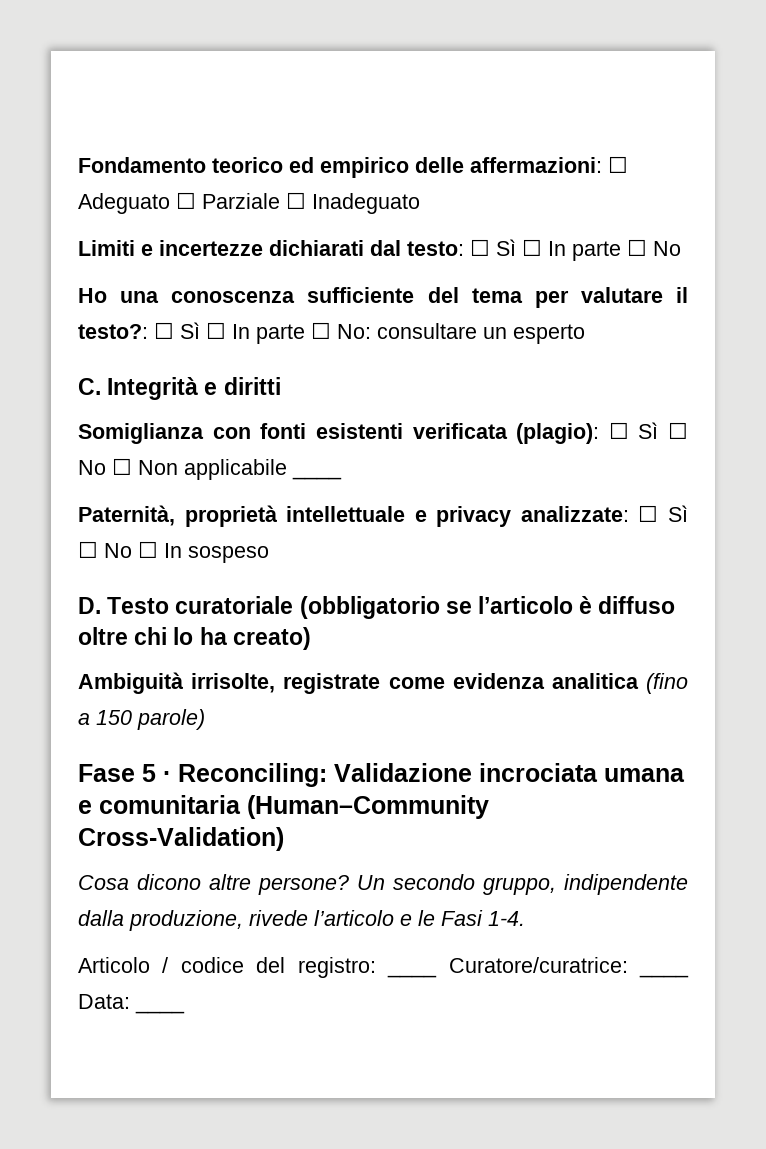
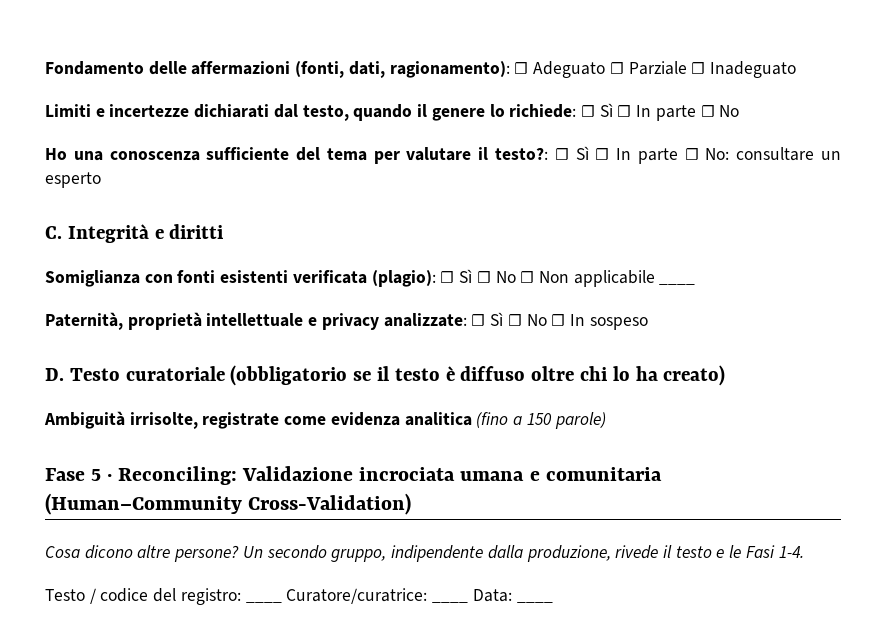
- Fondamento teorico ed empirico delle affermazioni: ☐ Adeguato ☐ Parziale ☐ Inadeguato
+ Fondamento delle affermazioni (fonti, dati, ragionamento): ☐ Adeguato ☐ Parziale ☐ Inadeguato
- Limiti e incertezze dichiarati dal testo: ☐ Sì ☐ In parte ☐ No
+ Limiti e incertezze dichiarati dal testo, quando il genere lo richiede: ☐ Sì ☐ In parte ☐ No
- D. Testo curatoriale (obbligatorio se l’articolo è diffuso oltre chi lo ha creato)
+ D. Testo curatoriale (obbligatorio se il testo è diffuso oltre chi lo ha creato)
- Un secondo gruppo, indipendente dalla produzione, rivede l’articolo e le Fasi 1-4.
+ Un secondo gruppo, indipendente dalla produzione, rivede il testo e le Fasi 1-4.
- Articolo / codice del registro: ____ Curatore/curatrice: ____ Data: ____
+ Testo / codice del registro: ____ Curatore/curatrice: ____ Data: ____

